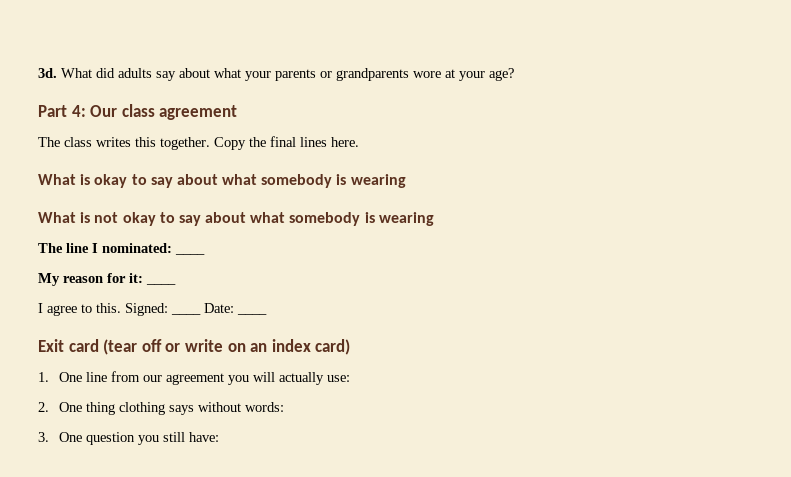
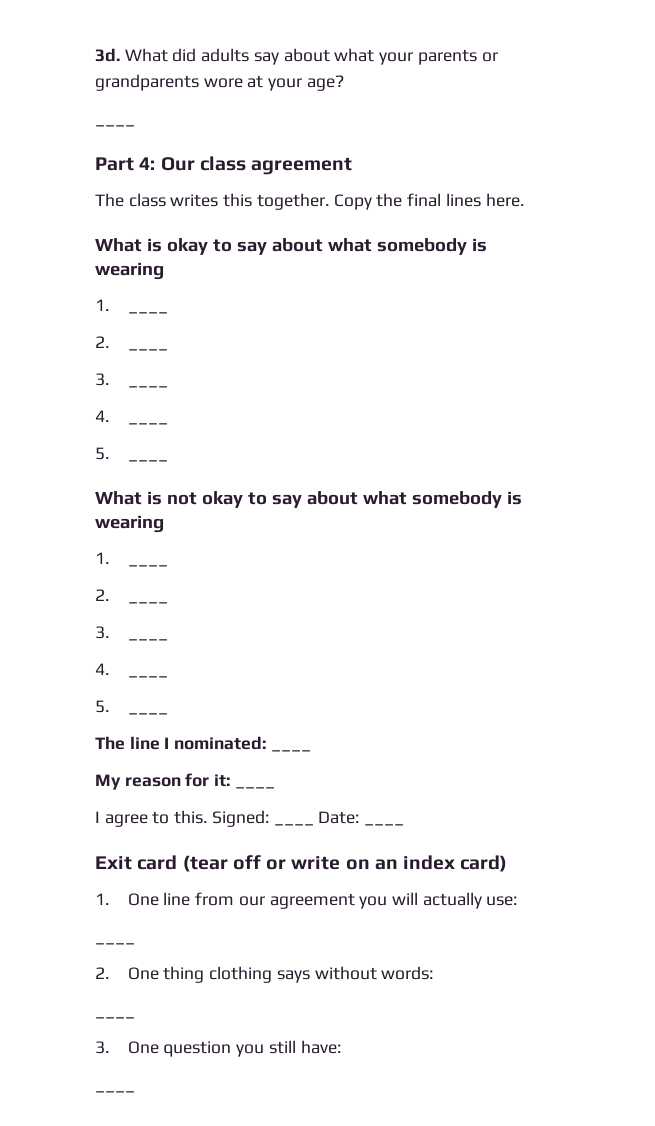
  What did adults say about what your parents or grandparents wore at your age?
+ ____
  What is okay to say about what somebody is wearing
+ 1. ____
+ 2. ____
+ 3. ____
+ 4. ____
+ 5. ____
  What is not okay to say about what somebody is wearing
+ 1. ____
+ 2. ____
+ 3. ____
+ 4. ____
+ 5. ____
  1. One line from our agreement you will actually use:
+ ____
  2. One thing clothing says without words:
+ ____
  3. One question you still have:
+ ____

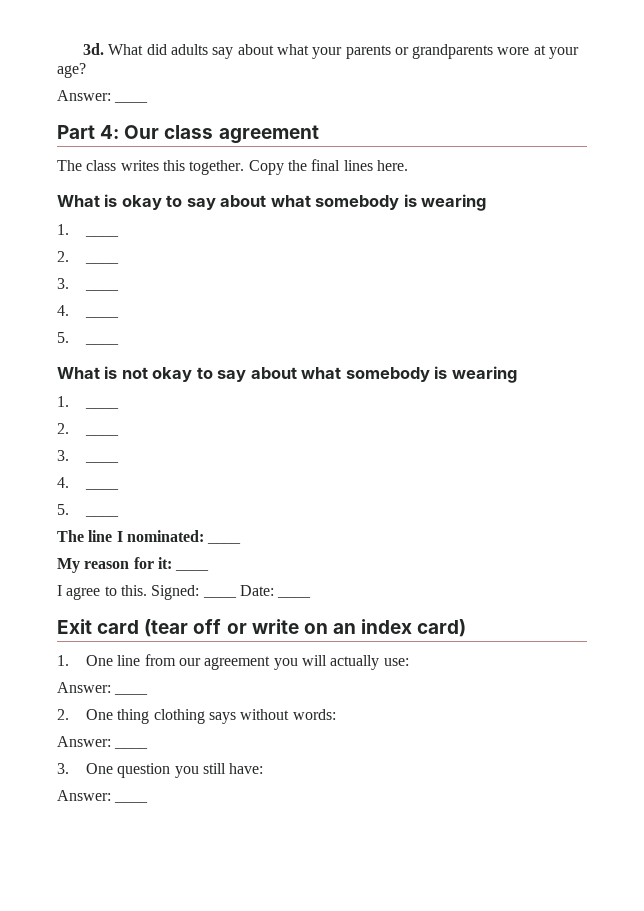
  What did adults say about what your parents or grandparents wore at your age?
- ____
+ Answer: ____
  1. One line from our agreement you will actually use:
- ____
+ Answer: ____
  2. One thing clothing says without words:
- ____
+ Answer: ____
  3. One question you still have:
- ____
+ Answer: ____

